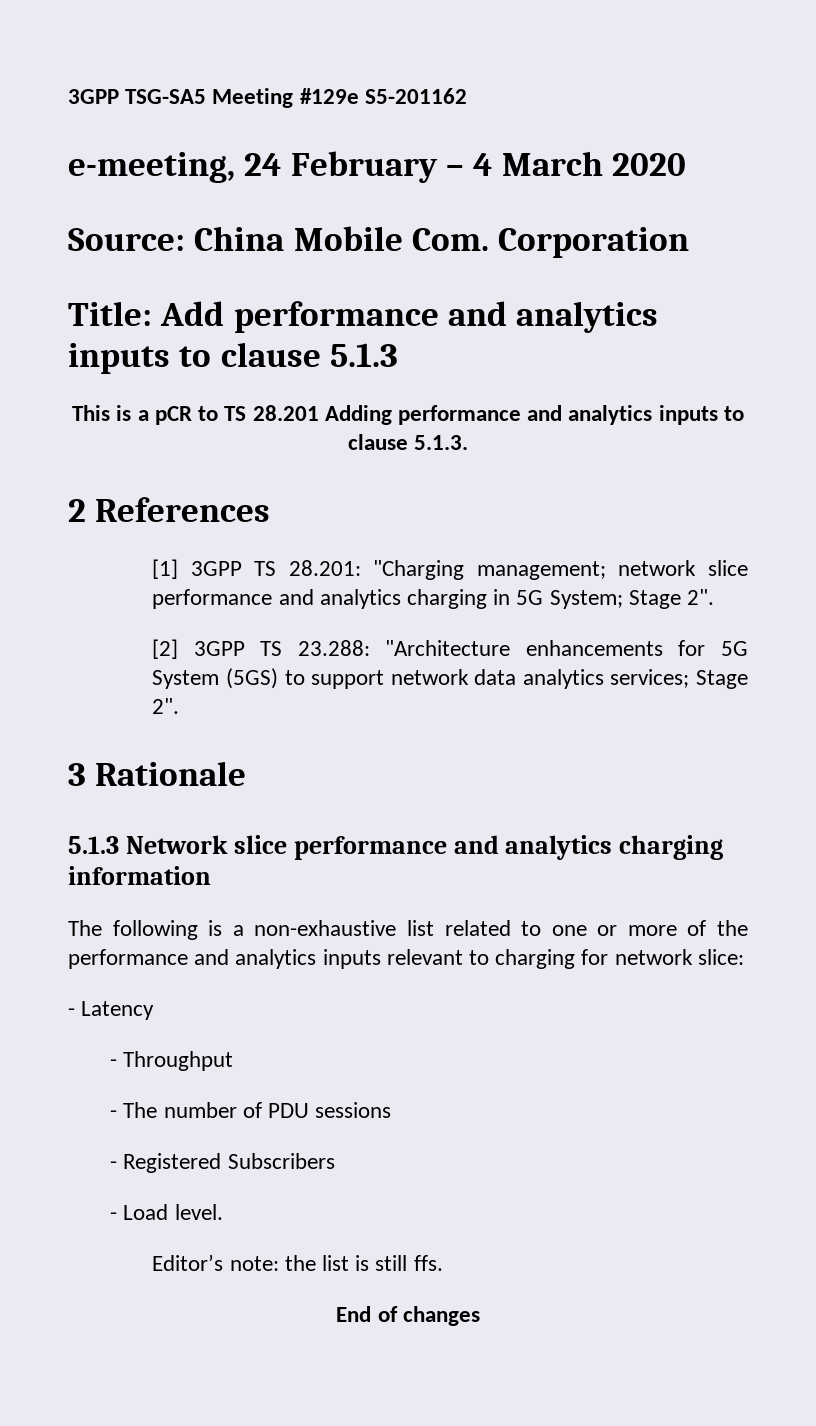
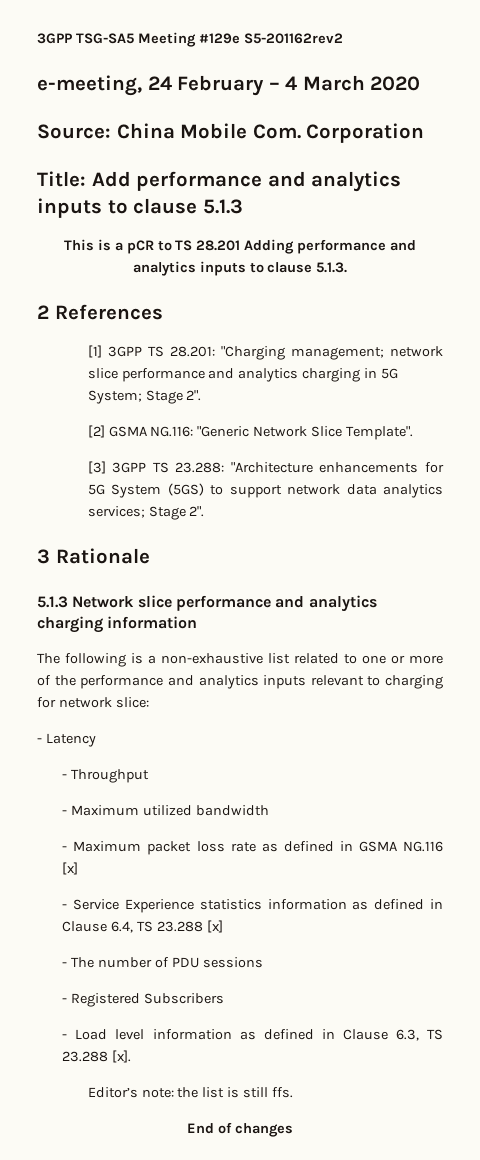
- 3GPP TSG-SA5 Meeting #129e S5-201162
+ 3GPP TSG-SA5 Meeting #129e S5-201162rev2
- [2] 3GPP TS 23.288: "Architecture enhancements for 5G System (5GS) to support network data analytics services; Stage 2".
+ [2] GSMA NG.116: "Generic Network Slice Template".
+ [3] 3GPP TS 23.288: "Architecture enhancements for 5G System (5GS) to support network data analytics services; Stage 2".
+ - Maximum utilized bandwidth
+ - Maximum packet loss rate as defined in GSMA NG.116 [x]
+ - Service Experience statistics information as defined in Clause 6.4, TS 23.288 [x]
- - Load level.
+ - Load level information as defined in Clause 6.3, TS 23.288 [x].

